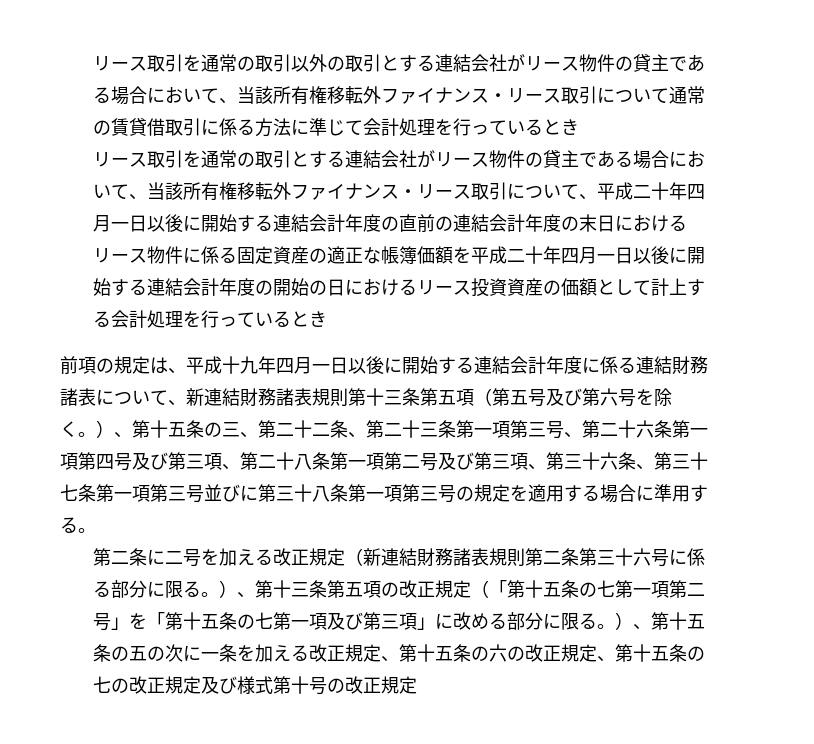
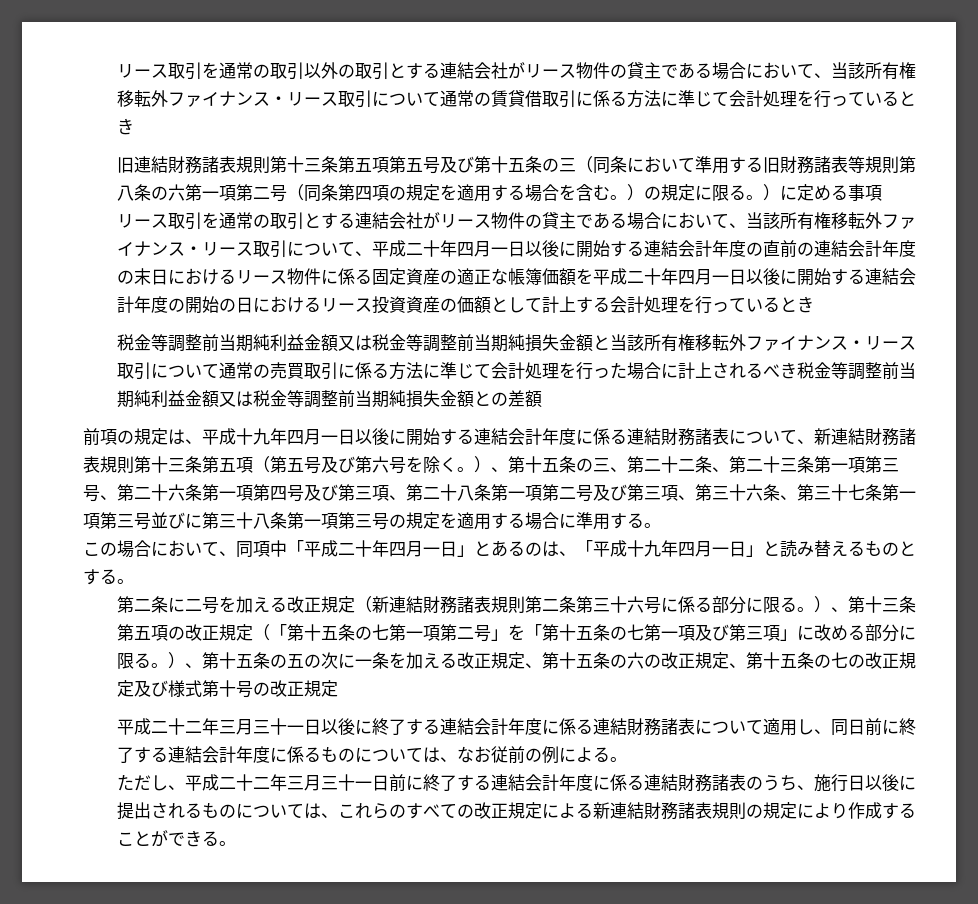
+ 旧連結財務諸表規則第十三条第五項第五号及び第十五条の三（同条において準用する旧財務諸表等規則第八条の六第一項第二号（同条第四項の規定を適用する場合を含む。）の規定に限る。）に定める事項
+ 税金等調整前当期純利益金額又は税金等調整前当期純損失金額と当該所有権移転外ファイナンス・リース取引について通常の売買取引に係る方法に準じて会計処理を行った場合に計上されるべき税金等調整前当期純利益金額又は税金等調整前当期純損失金額との差額
+ この場合において、同項中「平成二十年四月一日」とあるのは、「平成十九年四月一日」と読み替えるものとする。
+ 平成二十二年三月三十一日以後に終了する連結会計年度に係る連結財務諸表について適用し、同日前に終了する連結会計年度に係るものについては、なお従前の例による。
+ ただし、平成二十二年三月三十一日前に終了する連結会計年度に係る連結財務諸表のうち、施行日以後に提出されるものについては、これらのすべての改正規定による新連結財務諸表規則の規定により作成することができる。

